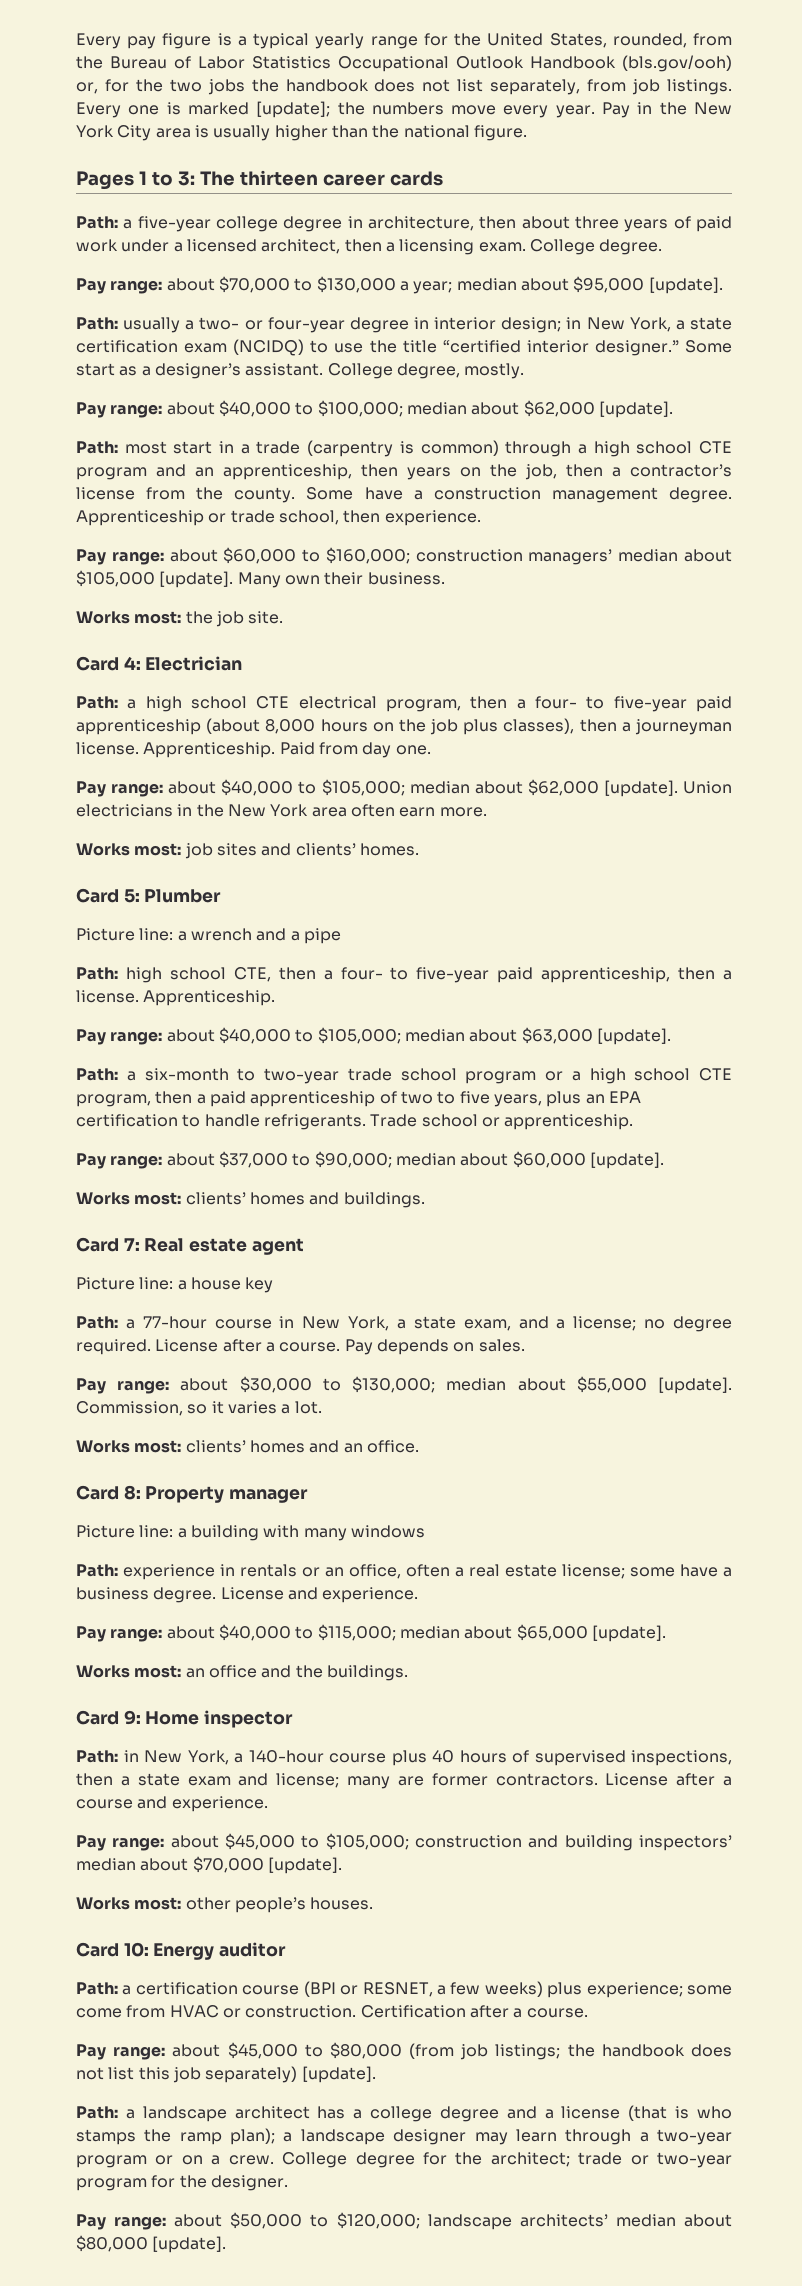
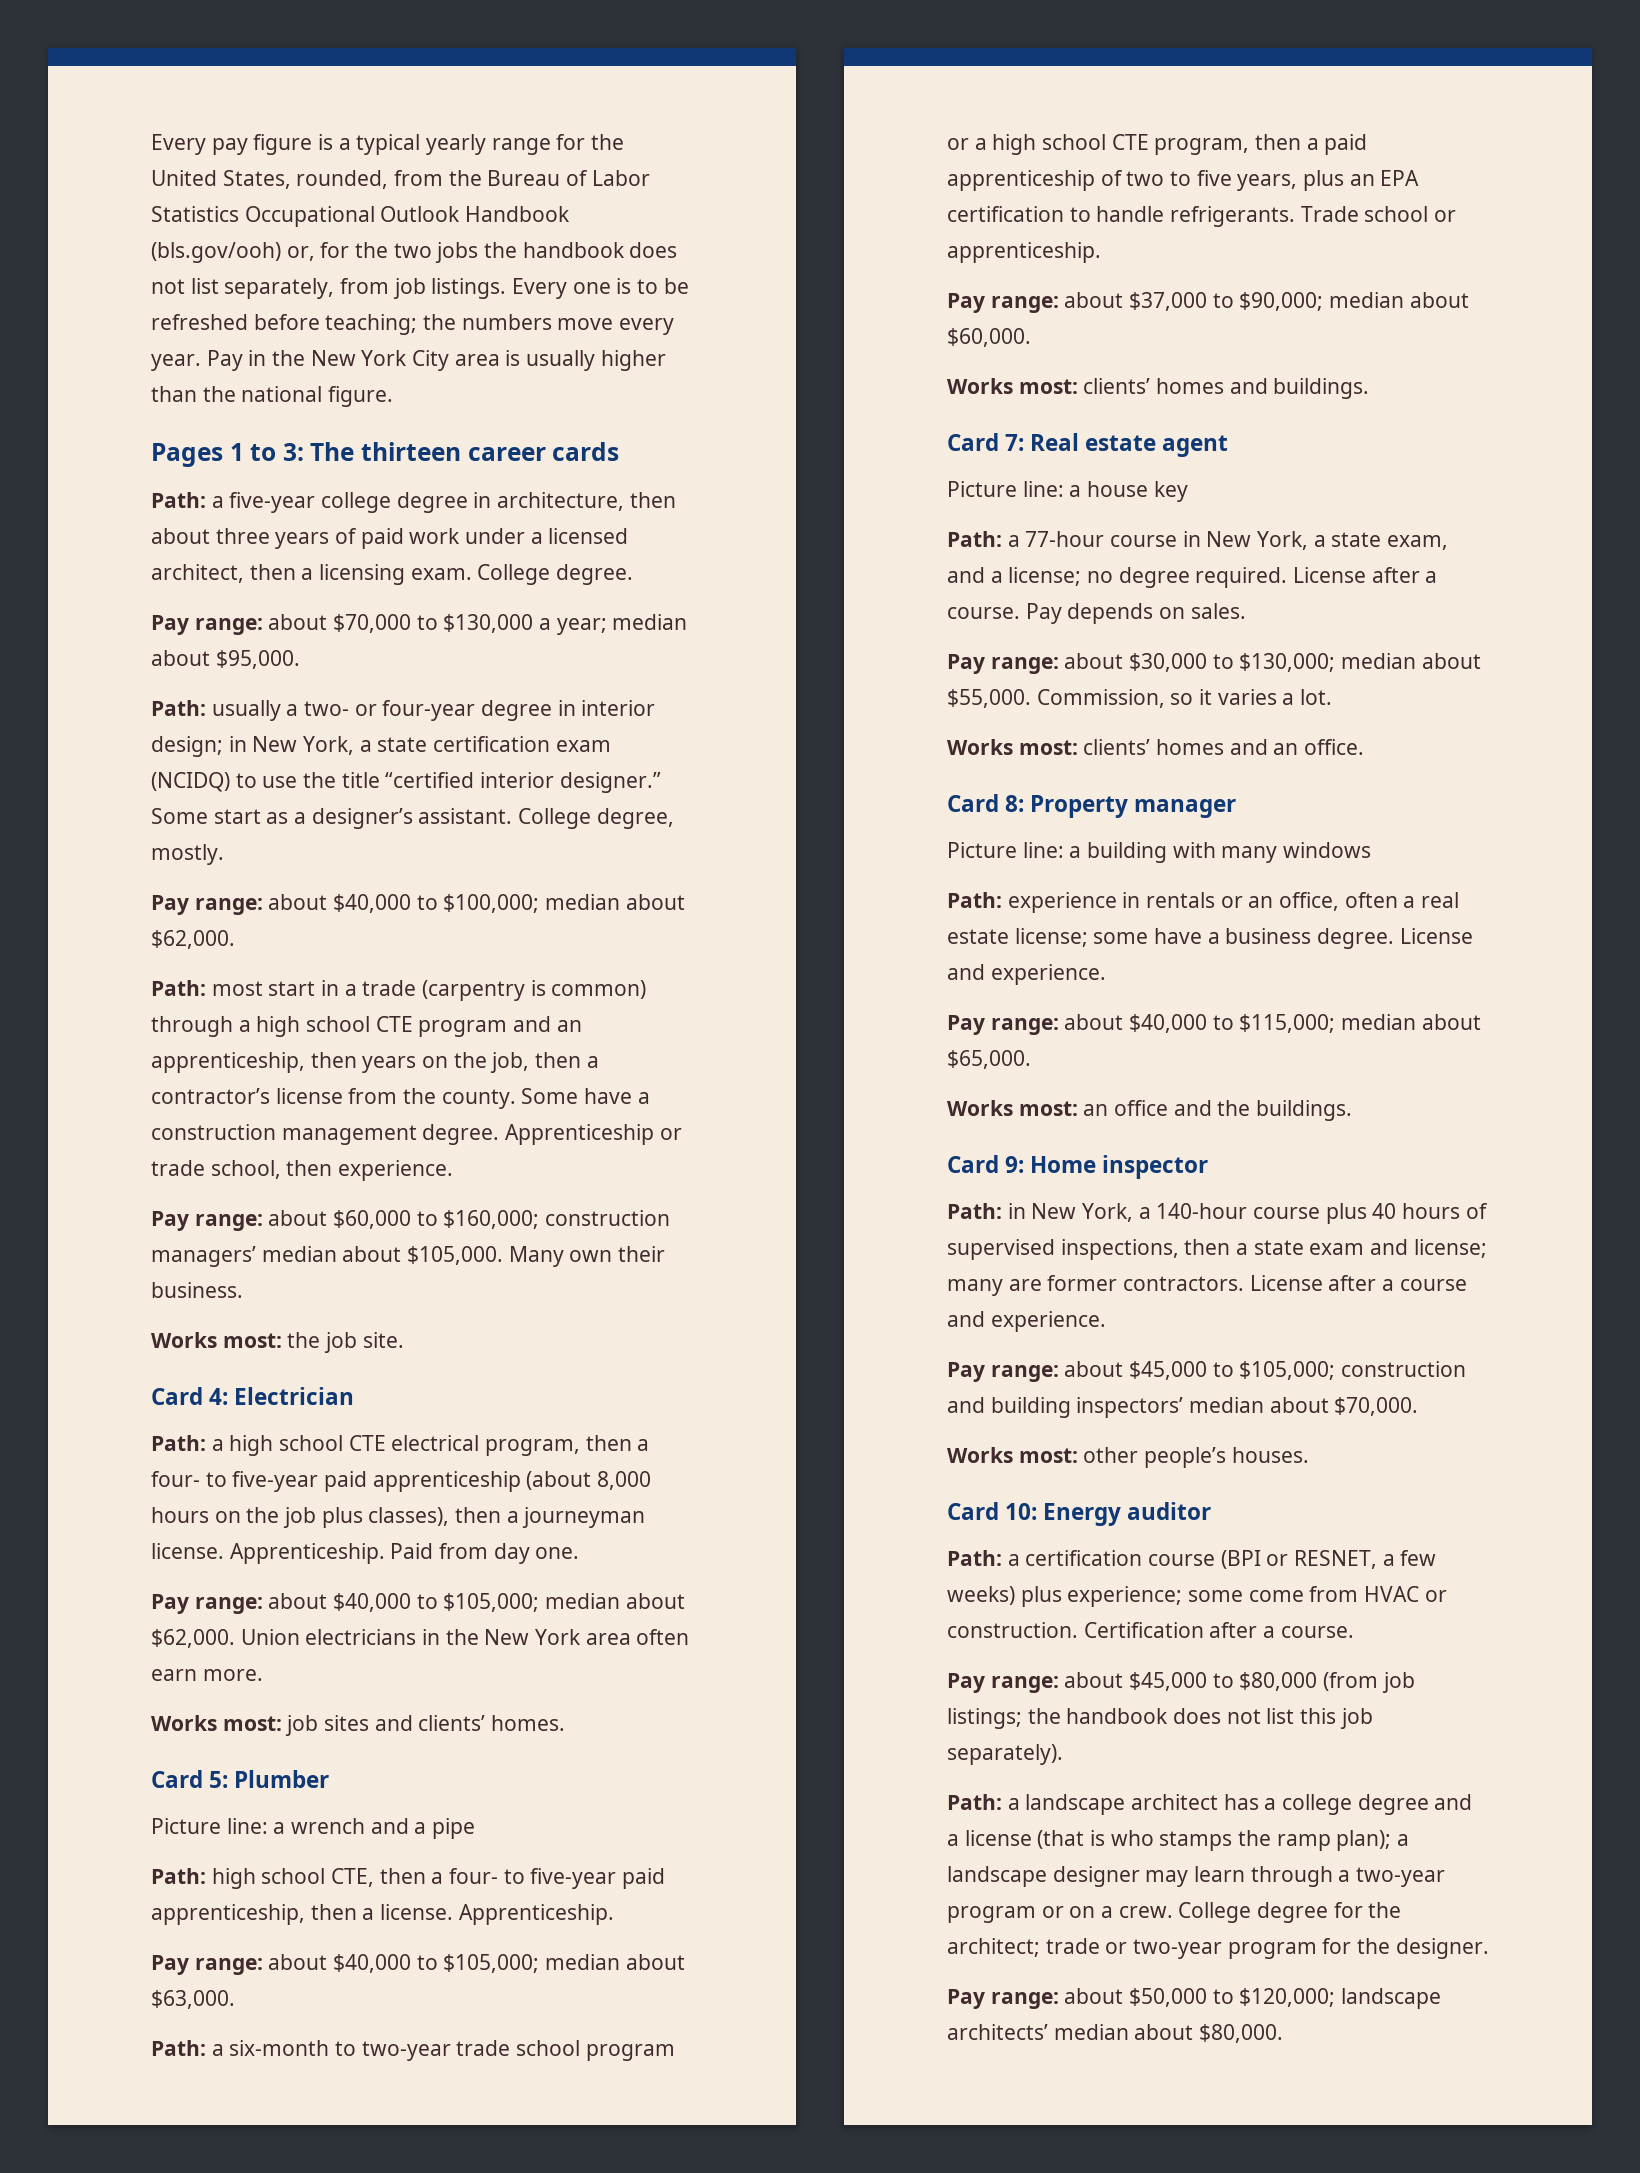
- Every one is marked [update]; the numbers move every year.
+ Every one is to be refreshed before teaching; the numbers move every year.
- Pay range: about $70,000 to $130,000 a year; median about $95,000 [update].
+ Pay range: about $70,000 to $130,000 a year; median about $95,000.
- Pay range: about $40,000 to $100,000; median about $62,000 [update].
+ Pay range: about $40,000 to $100,000; median about $62,000.
- Pay range: about $60,000 to $160,000; construction managers’ median about $105,000 [update].
+ Pay range: about $60,000 to $160,000; construction managers’ median about $105,000.
- Pay range: about $40,000 to $105,000; median about $62,000 [update].
+ Pay range: about $40,000 to $105,000; median about $62,000.
- Pay range: about $40,000 to $105,000; median about $63,000 [update].
+ Pay range: about $40,000 to $105,000; median about $63,000.
- Pay range: about $37,000 to $90,000; median about $60,000 [update].
+ Pay range: about $37,000 to $90,000; median about $60,000.
- Pay range: about $30,000 to $130,000; median about $55,000 [update].
+ Pay range: about $30,000 to $130,000; median about $55,000.
- Pay range: about $40,000 to $115,000; median about $65,000 [update].
+ Pay range: about $40,000 to $115,000; median about $65,000.
- Pay range: about $45,000 to $105,000; construction and building inspectors’ median about $70,000 [update].
+ Pay range: about $45,000 to $105,000; construction and building inspectors’ median about $70,000.
- Pay range: about $45,000 to $80,000 (from job listings; the handbook does not list this job separately) [update].
+ Pay range: about $45,000 to $80,000 (from job listings; the handbook does not list this job separately).
- Pay range: about $50,000 to $120,000; landscape architects’ median about $80,000 [update].
+ Pay range: about $50,000 to $120,000; landscape architects’ median about $80,000.

